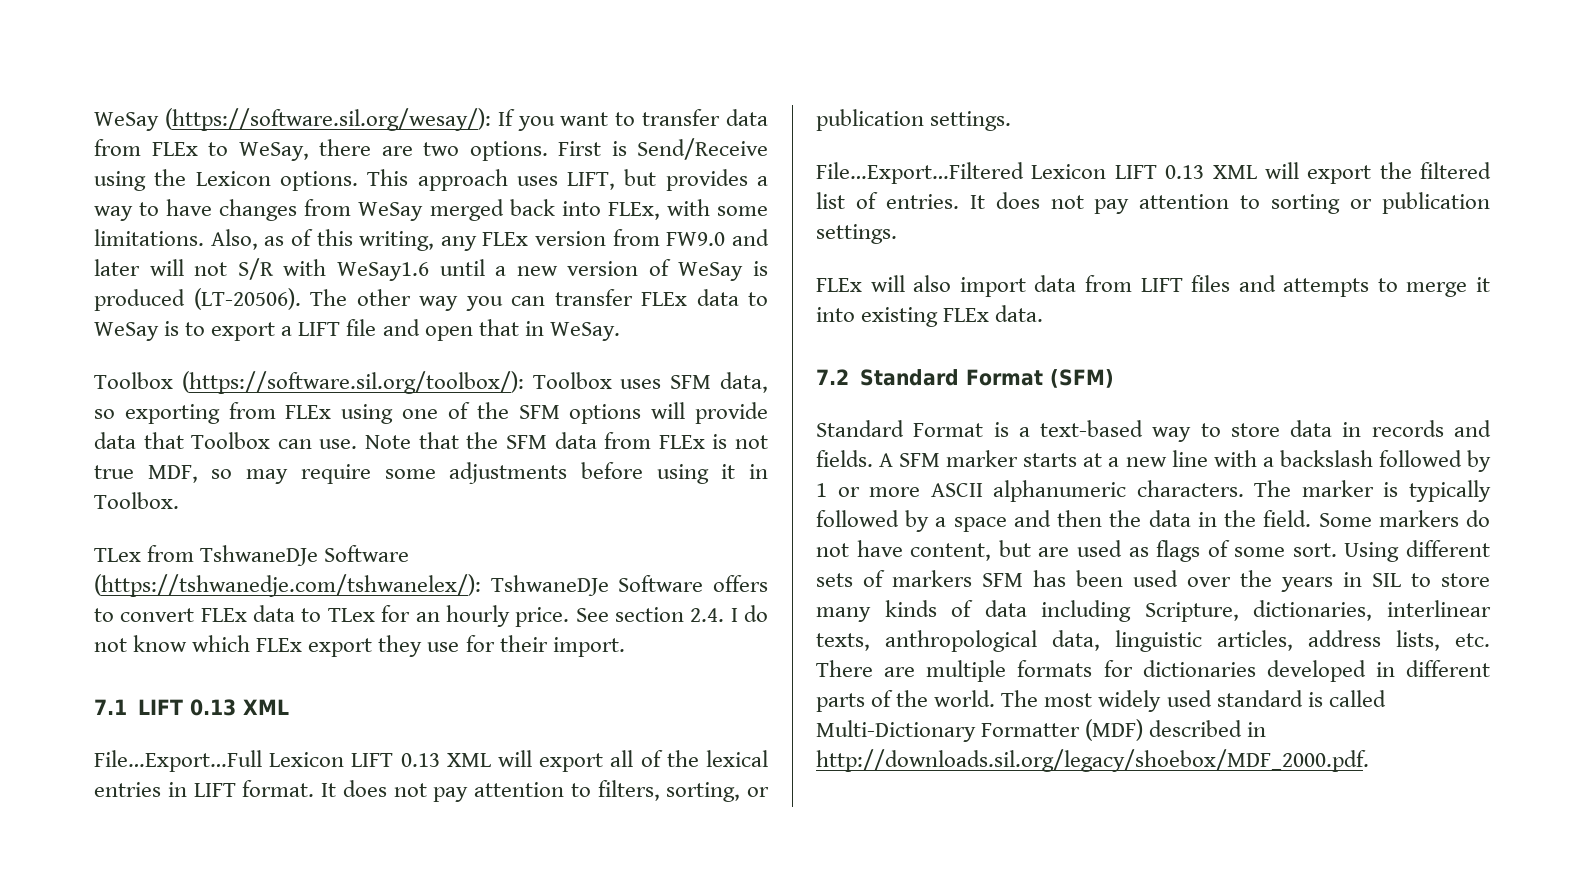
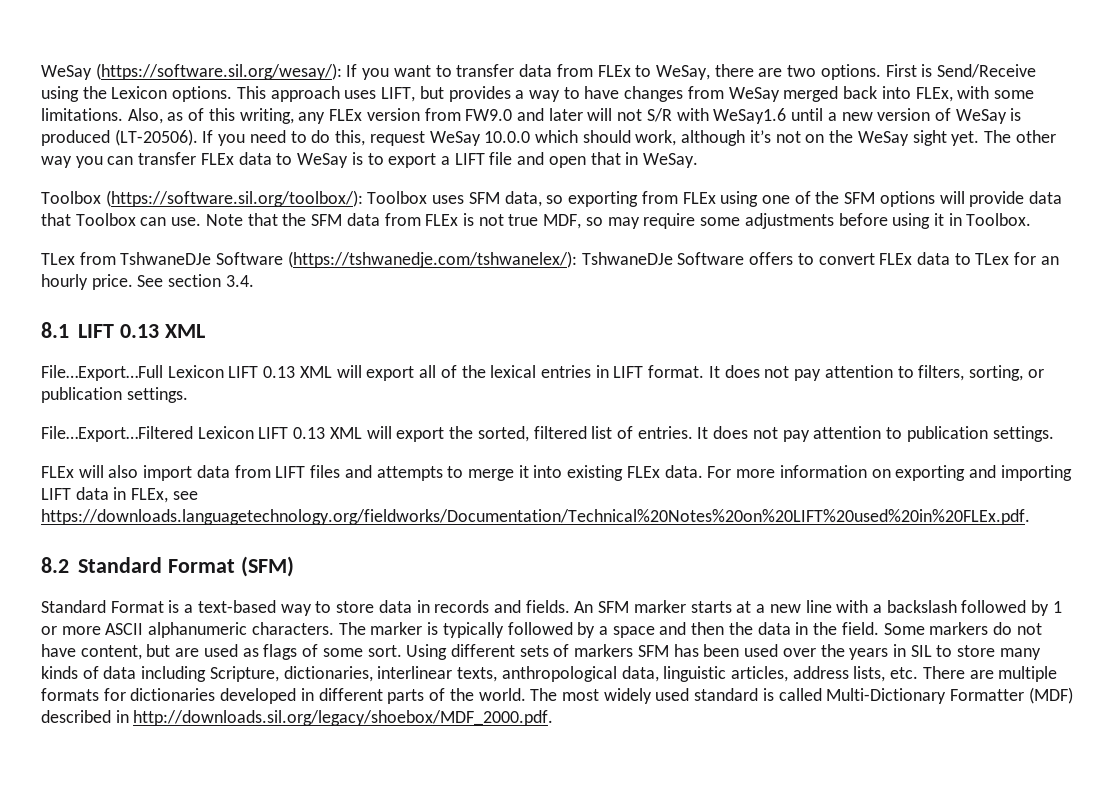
+ If you need to do this, request WeSay 10.0.0 which should work, although it’s not on the WeSay sight yet.
- See section 2.4. I do not know which FLEx export they use for their import.
- 7.1 LIFT 0.13 XML
+ See section 3.4.
+ 8.1 LIFT 0.13 XML
- File…Export…Filtered Lexicon LIFT 0.13 XML will export the filtered list of entries.
+ File…Export…Filtered Lexicon LIFT 0.13 XML will export the sorted, filtered list of entries.
- It does not pay attention to sorting or publication settings.
+ It does not pay attention to publication settings.
- FLEx will also import data from LIFT files and attempts to merge it into existing FLEx data.
- 7.2 Standard Format (SFM)
+ FLEx will also import data from LIFT files and attempts to merge it into existing FLEx data. For more information on exporting and importing LIFT data in FLEx, see https://downloads.languagetechnology.org/fieldworks/Documentation/Technical%20Notes%20on%20LIFT%20used%20in%20FLEx.pdf.
+ 8.2 Standard Format (SFM)
- A SFM marker starts at a new line with a backslash followed by 1 or more ASCII alphanumeric characters.
+ An SFM marker starts at a new line with a backslash followed by 1 or more ASCII alphanumeric characters.

